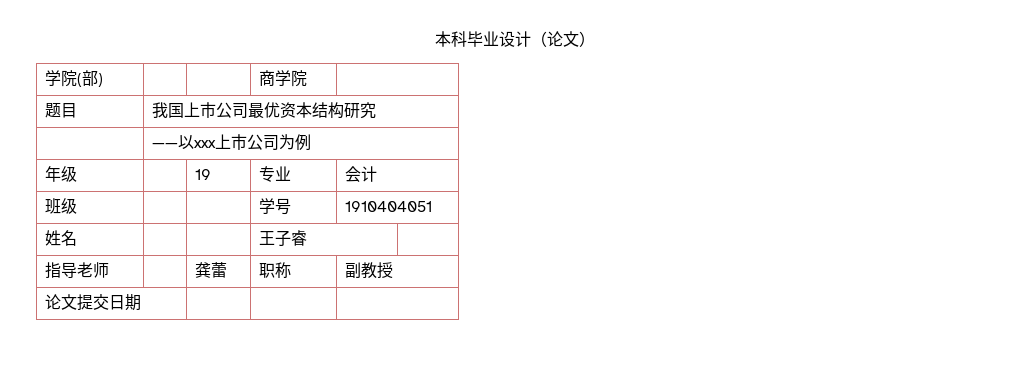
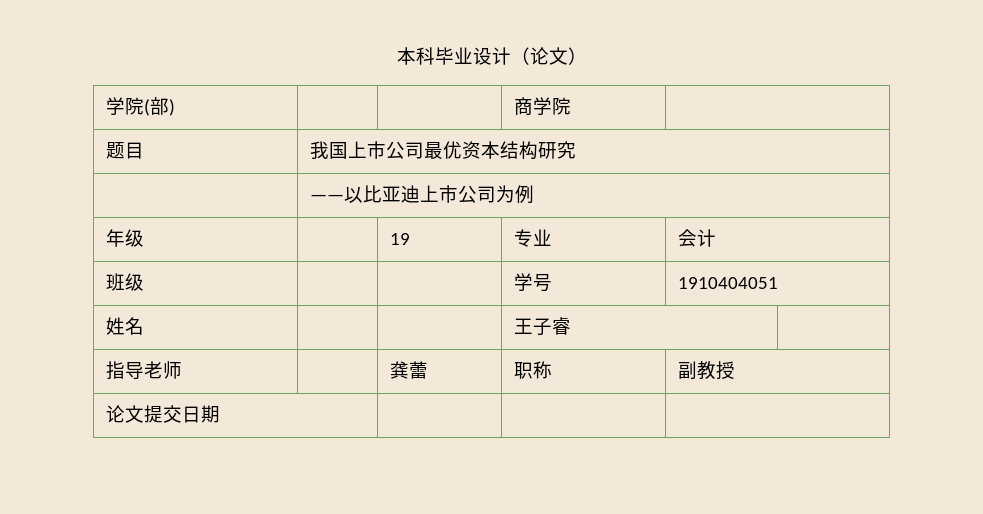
- | ——以xxx上市公司为例
+ | ——以比亚迪上市公司为例

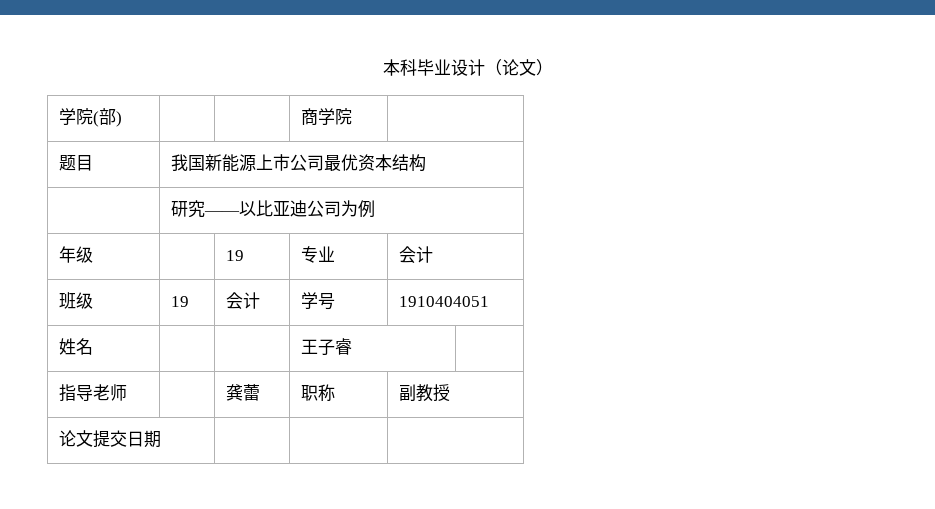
- 题目 | 我国上市公司最优资本结构研究
- | ——以比亚迪上市公司为例
+ 题目 | 我国新能源上市公司最优资本结构
+ | 研究——以比亚迪公司为例
- 班级 | | | 学号 | 1910404051
+ 班级 | 19 | 会计 | 学号 | 1910404051

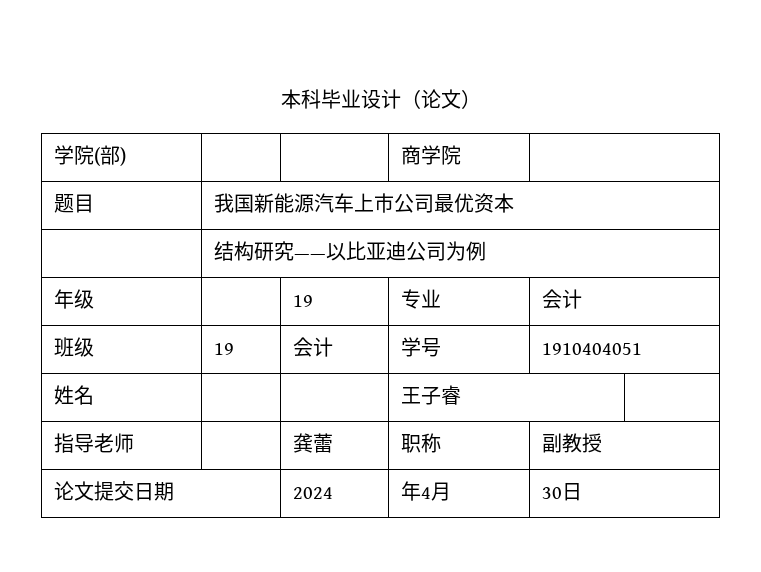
- 题目 | 我国新能源上市公司最优资本结构
- | 研究——以比亚迪公司为例
+ 题目 | 我国新能源汽车上市公司最优资本
+ | 结构研究——以比亚迪公司为例
- 论文提交日期 | | |
+ 论文提交日期 | 2024 | 年4月 | 30日

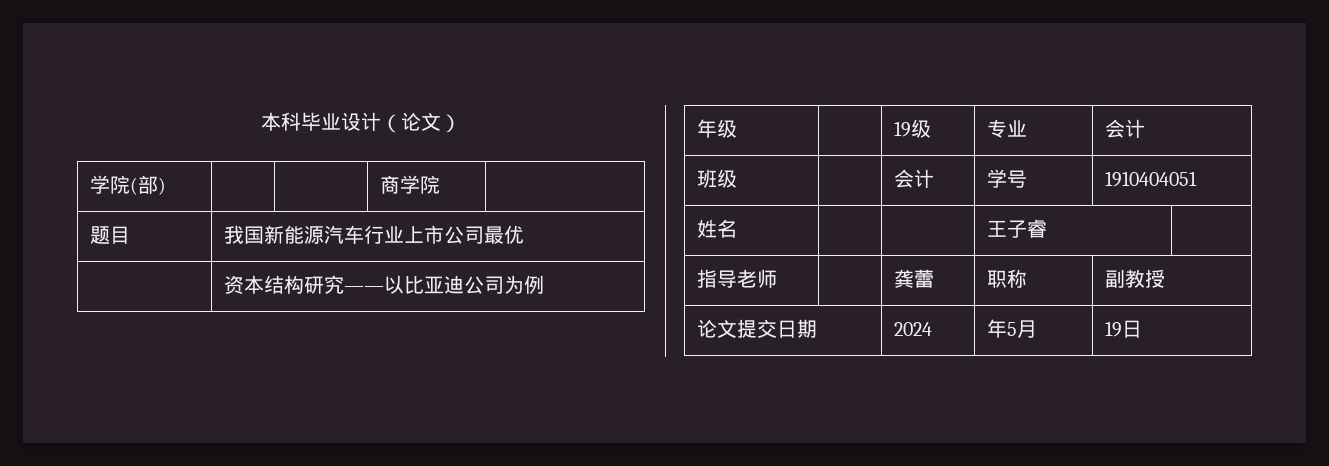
- 题目 | 我国新能源汽车上市公司最优资本
- | 结构研究——以比亚迪公司为例
+ 题目 | 我国新能源汽车行业上市公司最优
+ | 资本结构研究——以比亚迪公司为例
- 年级 | | 19 | 专业 | 会计
+ 年级 | | 19级 | 专业 | 会计
- 班级 | 19 | 会计 | 学号 | 1910404051
+ 班级 | | 会计 | 学号 | 1910404051
- 论文提交日期 | 2024 | 年4月 | 30日
+ 论文提交日期 | 2024 | 年5月 | 19日

